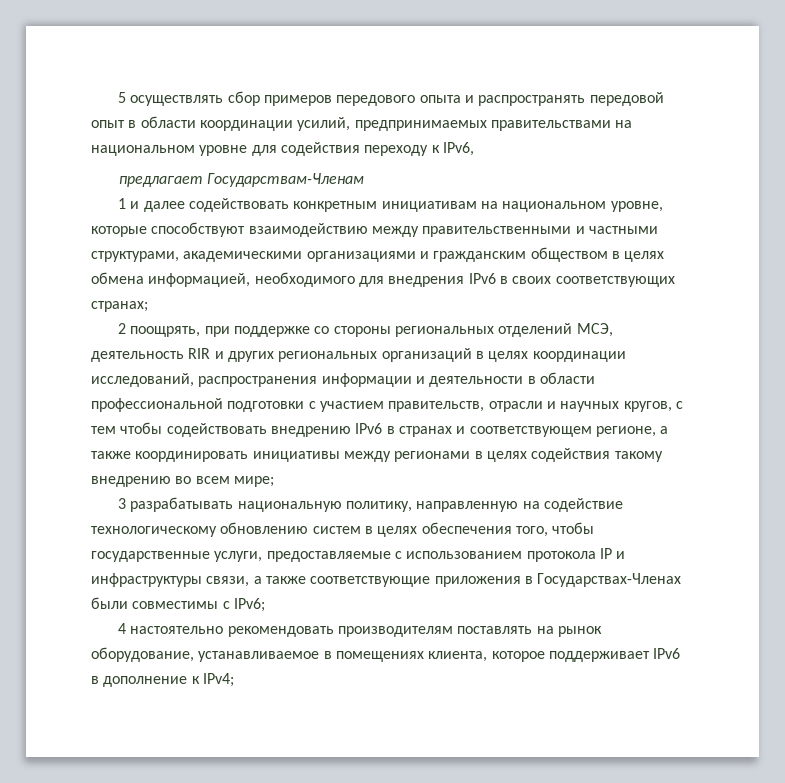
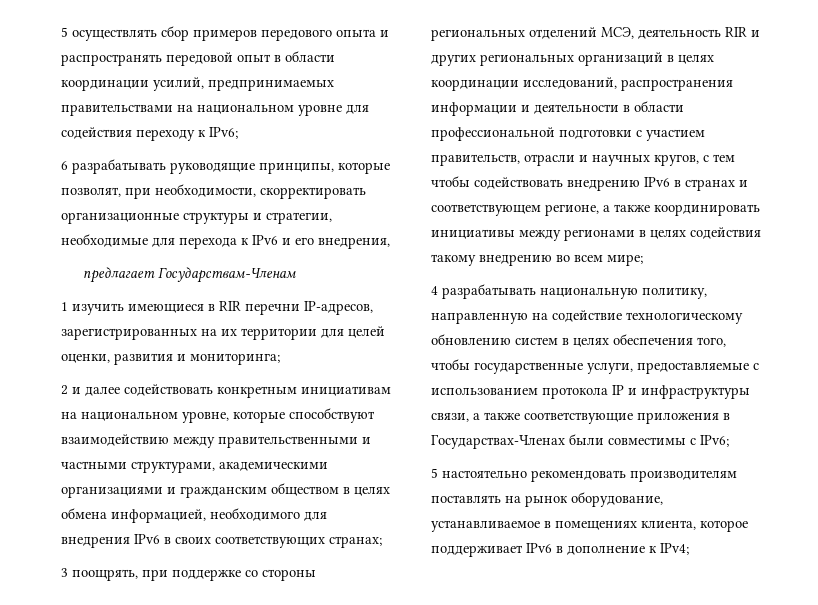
- 5 осуществлять сбор примеров передового опыта и распространять передовой опыт в области координации усилий, предпринимаемых правительствами на национальном уровне для содействия переходу к IPv6,
+ 5 осуществлять сбор примеров передового опыта и распространять передовой опыт в области координации усилий, предпринимаемых правительствами на национальном уровне для содействия переходу к IPv6;
+ 6 разрабатывать руководящие принципы, которые позволят, при необходимости, скорректировать организационные структуры и стратегии, необходимые для перехода к IPv6 и его внедрения,
  предлагает Государствам-Членам
- 1 и далее содействовать конкретным инициативам на национальном уровне, которые способствуют взаимодействию между правительственными и частными структурами, академическими организациями и гражданским обществом в целях обмена информацией, необходимого для внедрения IPv6 в своих соответствующих странах;
+ 1 изучить имеющиеся в RIR перечни IP-адресов, зарегистрированных на их территории для целей оценки, развития и мониторинга;
+ 2 и далее содействовать конкретным инициативам на национальном уровне, которые способствуют взаимодействию между правительственными и частными структурами, академическими организациями и гражданским обществом в целях обмена информацией, необходимого для внедрения IPv6 в своих соответствующих странах;
- 2 поощрять, при поддержке со стороны региональных отделений МСЭ, деятельность RIR и других региональных организаций в целях координации исследований, распространения информации и деятельности в области профессиональной подготовки с участием правительств, отрасли и научных кругов, с тем чтобы содействовать внедрению IPv6 в странах и соответствующем регионе, а также координировать инициативы между регионами в целях содействия такому внедрению во всем мире;
+ 3 поощрять, при поддержке со стороны региональных отделений МСЭ, деятельность RIR и других региональных организаций в целях координации исследований, распространения информации и деятельности в области профессиональной подготовки с участием правительств, отрасли и научных кругов, с тем чтобы содействовать внедрению IPv6 в странах и соответствующем регионе, а также координировать инициативы между регионами в целях содействия такому внедрению во всем мире;
- 3 разрабатывать национальную политику, направленную на содействие технологическому обновлению систем в целях обеспечения того, чтобы государственные услуги, предоставляемые с использованием протокола IP и инфраструктуры связи, а также соответствующие приложения в Государствах-Членах были совместимы с IPv6;
+ 4 разрабатывать национальную политику, направленную на содействие технологическому обновлению систем в целях обеспечения того, чтобы государственные услуги, предоставляемые с использованием протокола IP и инфраструктуры связи, а также соответствующие приложения в Государствах-Членах были совместимы с IPv6;
- 4 настоятельно рекомендовать производителям поставлять на рынок оборудование, устанавливаемое в помещениях клиента, которое поддерживает IPv6 в дополнение к IPv4;
+ 5 настоятельно рекомендовать производителям поставлять на рынок оборудование, устанавливаемое в помещениях клиента, которое поддерживает IPv6 в дополнение к IPv4;

